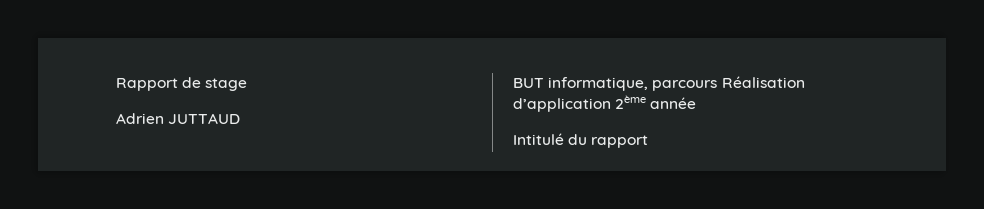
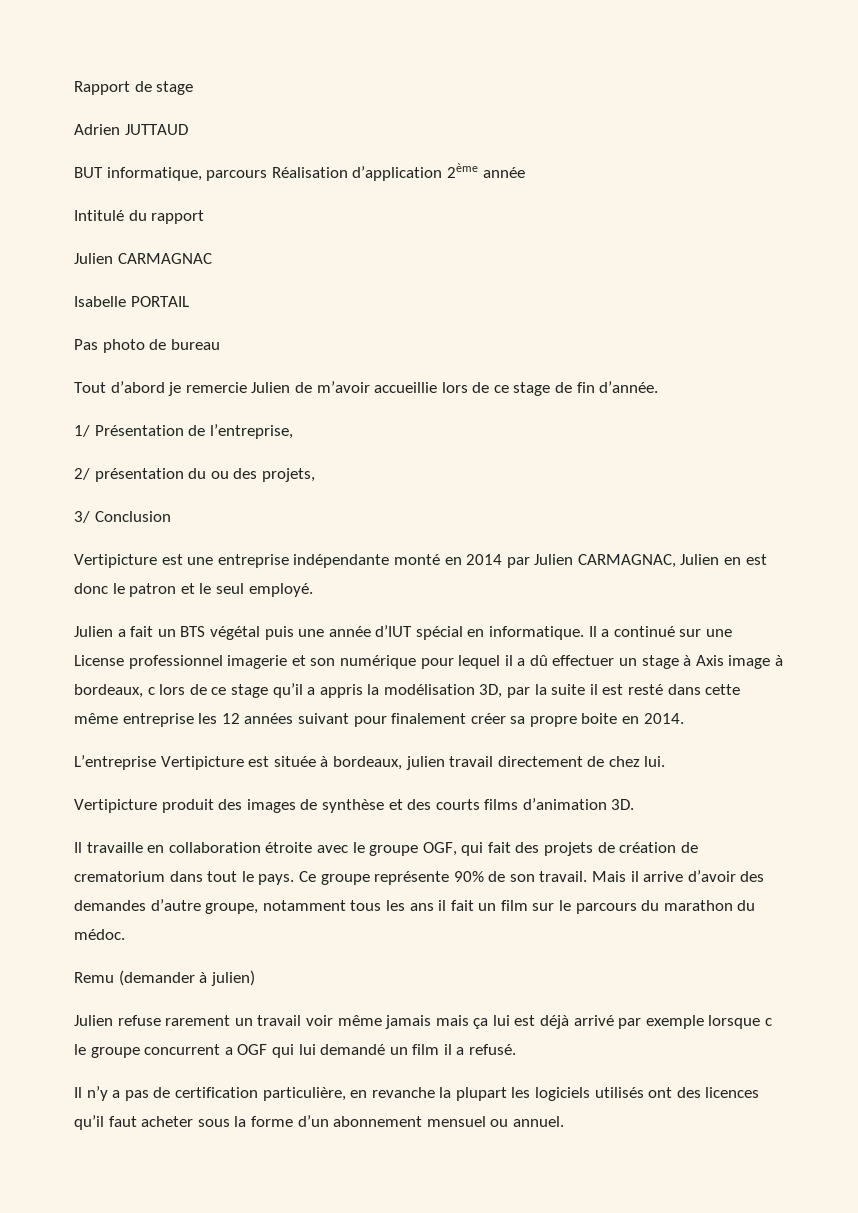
+ Julien CARMAGNAC
+ Isabelle PORTAIL
+ Pas photo de bureau
+ Tout d’abord je remercie Julien de m’avoir accueillie lors de ce stage de fin d’année.
+ 1/ Présentation de l’entreprise,
+ 2/ présentation du ou des projets,
+ 3/ Conclusion
+ Vertipicture est une entreprise indépendante monté en 2014 par Julien CARMAGNAC, Julien en est donc le patron et le seul employé.
+ Julien a fait un BTS végétal puis une année d’IUT spécial en informatique. Il a continué sur une License professionnel imagerie et son numérique pour lequel il a dû effectuer un stage à Axis image à bordeaux, c lors de ce stage qu’il a appris la modélisation 3D, par la suite il est resté dans cette même entreprise les 12 années suivant pour finalement créer sa propre boite en 2014.
+ L’entreprise Vertipicture est située à bordeaux, julien travail directement de chez lui.
+ Vertipicture produit des images de synthèse et des courts films d’animation 3D.
+ Il travaille en collaboration étroite avec le groupe OGF, qui fait des projets de création de crematorium dans tout le pays. Ce groupe représente 90% de son travail. Mais il arrive d’avoir des demandes d’autre groupe, notamment tous les ans il fait un film sur le parcours du marathon du médoc.
+ Remu (demander à julien)
+ Julien refuse rarement un travail voir même jamais mais ça lui est déjà arrivé par exemple lorsque c le groupe concurrent a OGF qui lui demandé un film il a refusé.
+ Il n’y a pas de certification particulière, en revanche la plupart les logiciels utilisés ont des licences qu’il faut acheter sous la forme d’un abonnement mensuel ou annuel.

